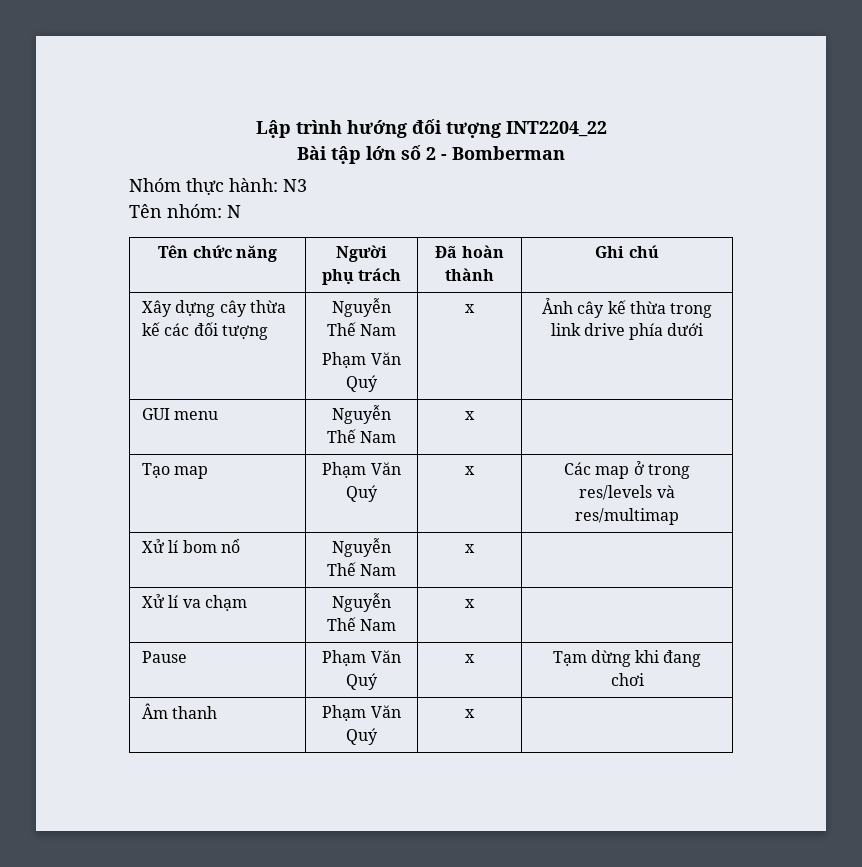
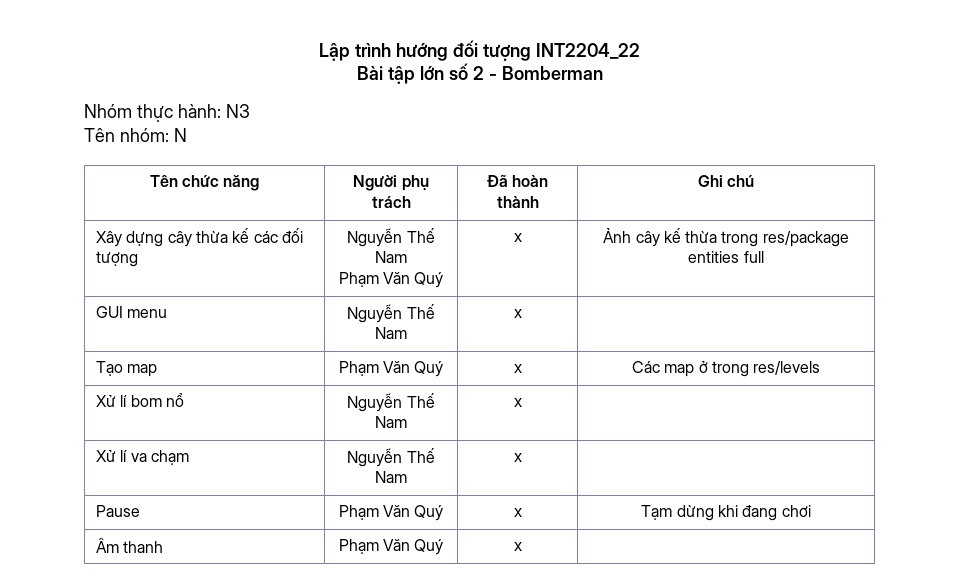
  Xây dựng cây thừa kế các đối tượng | Nguyễn Thế Nam
- Phạm Văn Quý | x | Ảnh cây kế thừa trong link drive phía dưới
+ Phạm Văn Quý | x | Ảnh cây kế thừa trong res/package entities full
- Tạo map | Phạm Văn Quý | x | Các map ở trong res/levels và res/multimap
+ Tạo map | Phạm Văn Quý | x | Các map ở trong res/levels

